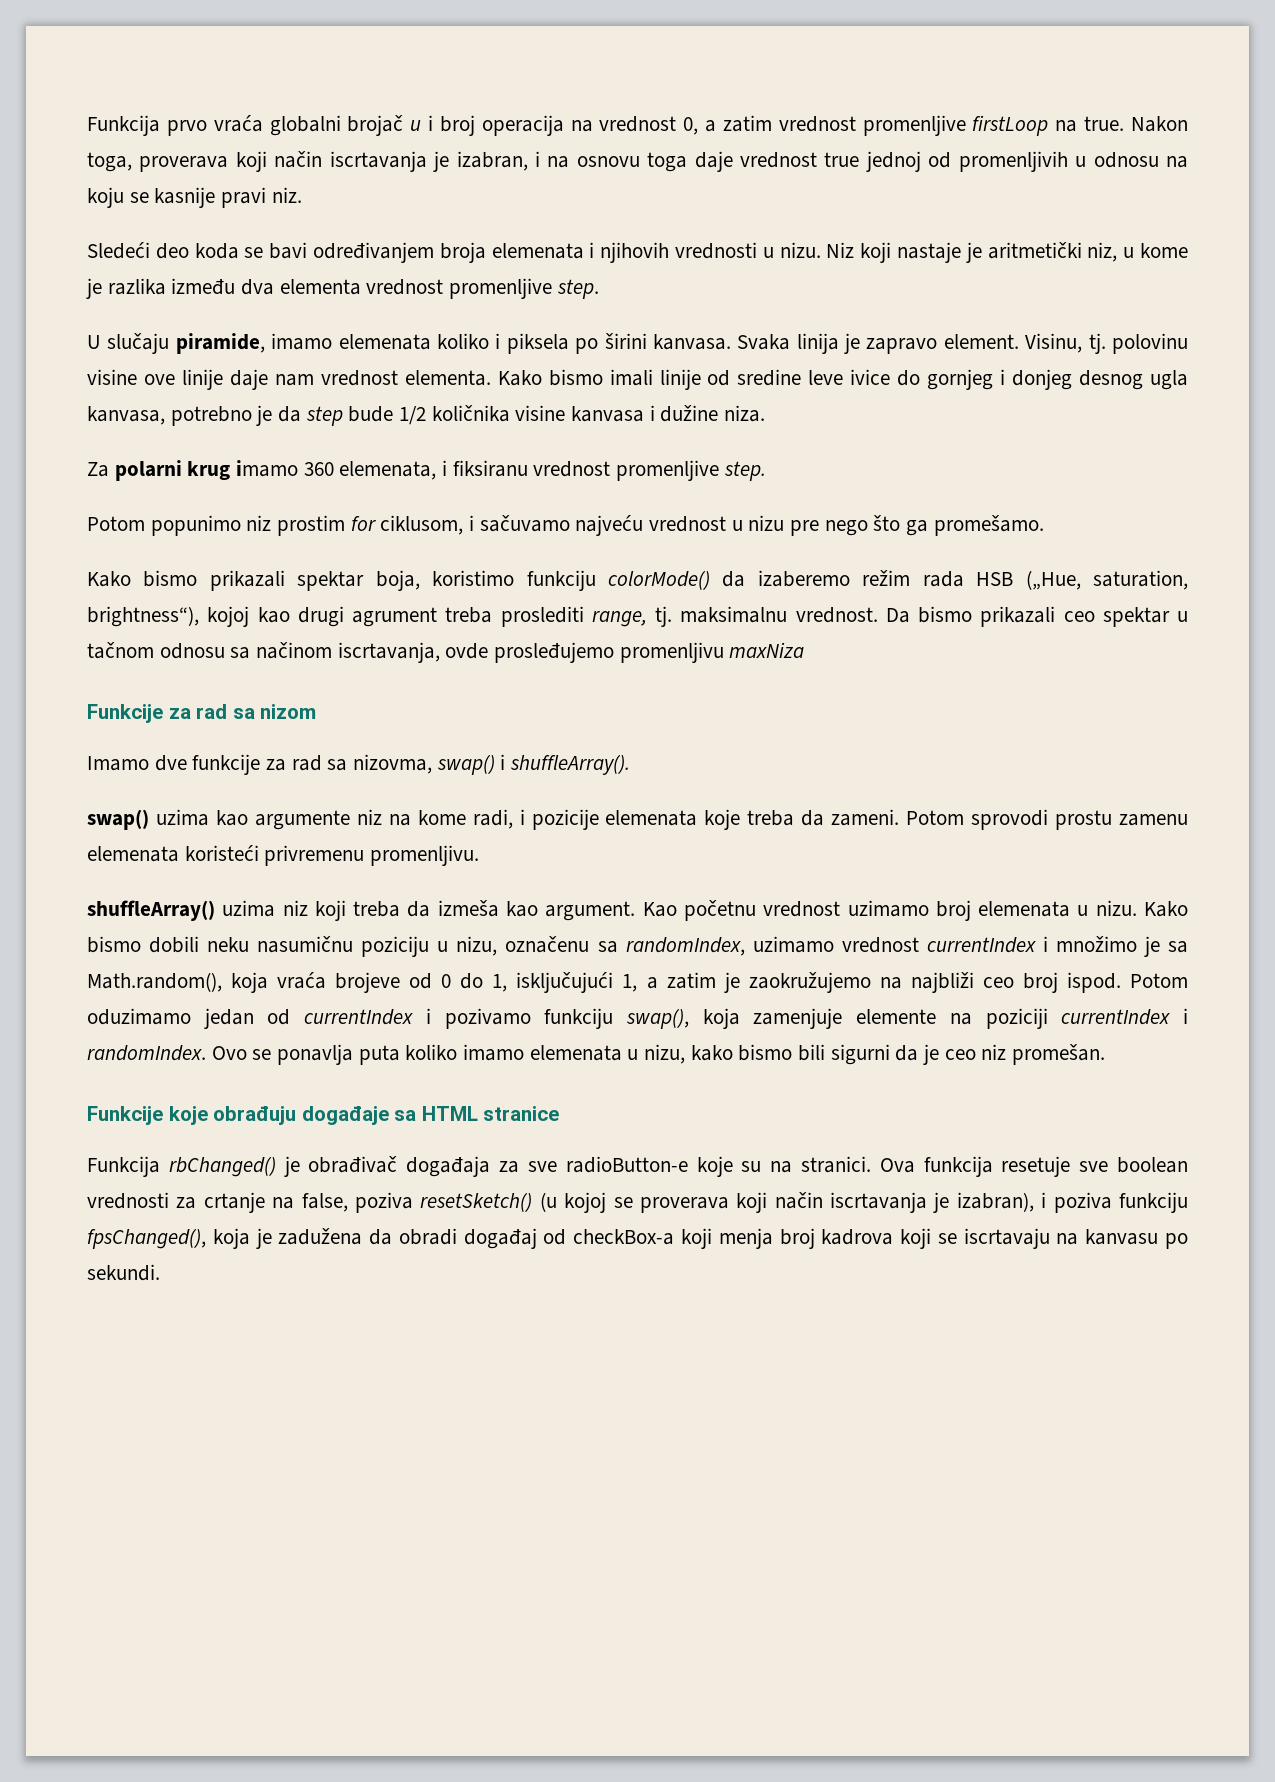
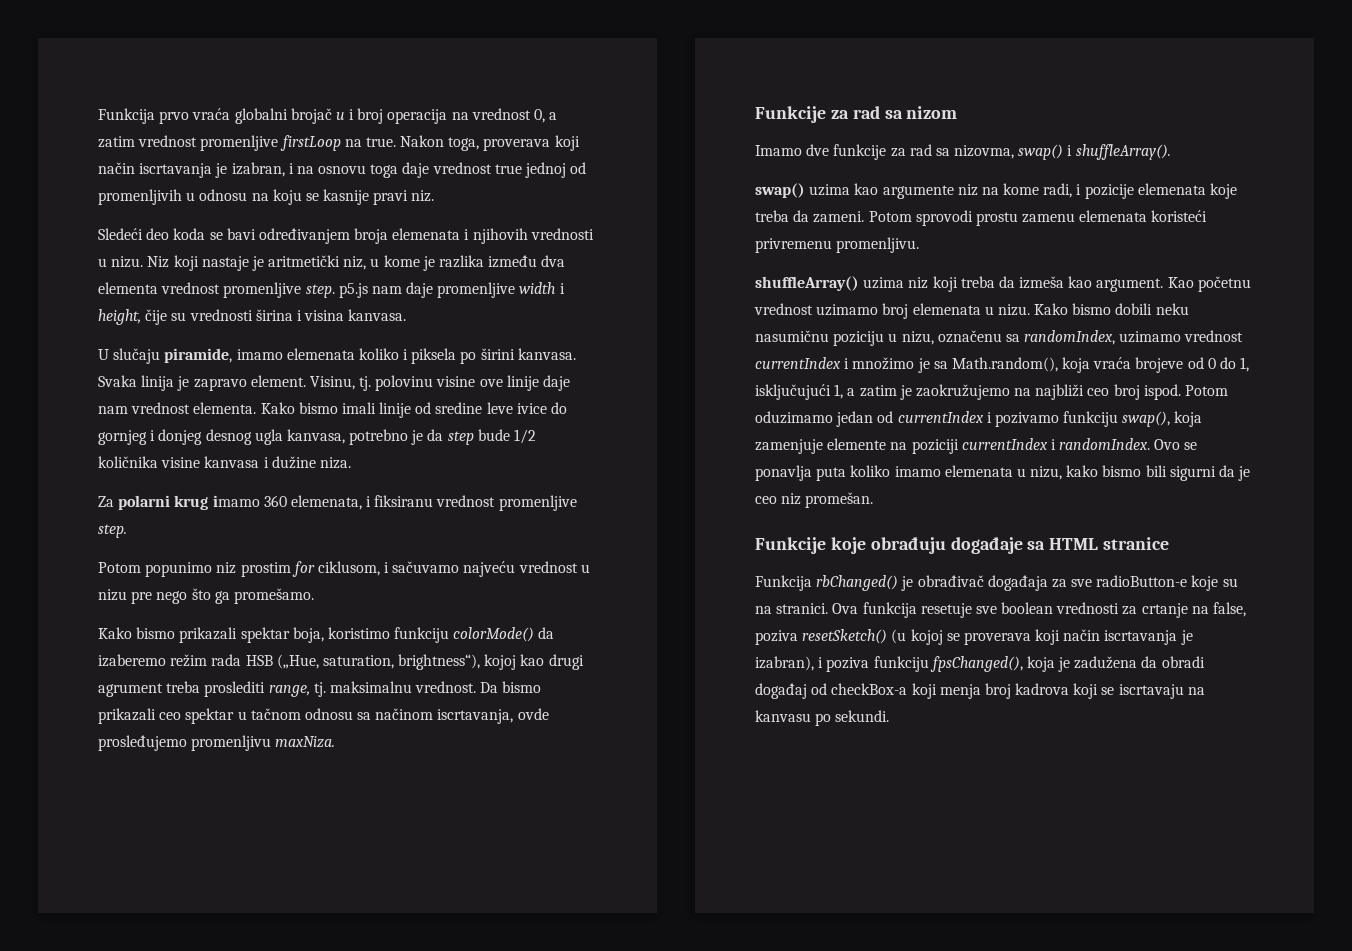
- Niz koji nastaje je aritmetički niz, u kome je razlika između dva elementa vrednost promenljive step.
+ Niz koji nastaje je aritmetički niz, u kome je razlika između dva elementa vrednost promenljive step. p5.js nam daje promenljive width i height, čije su vrednosti širina i visina kanvasa.
- Da bismo prikazali ceo spektar u tačnom odnosu sa načinom iscrtavanja, ovde prosleđujemo promenljivu maxNiza
+ Da bismo prikazali ceo spektar u tačnom odnosu sa načinom iscrtavanja, ovde prosleđujemo promenljivu maxNiza.

